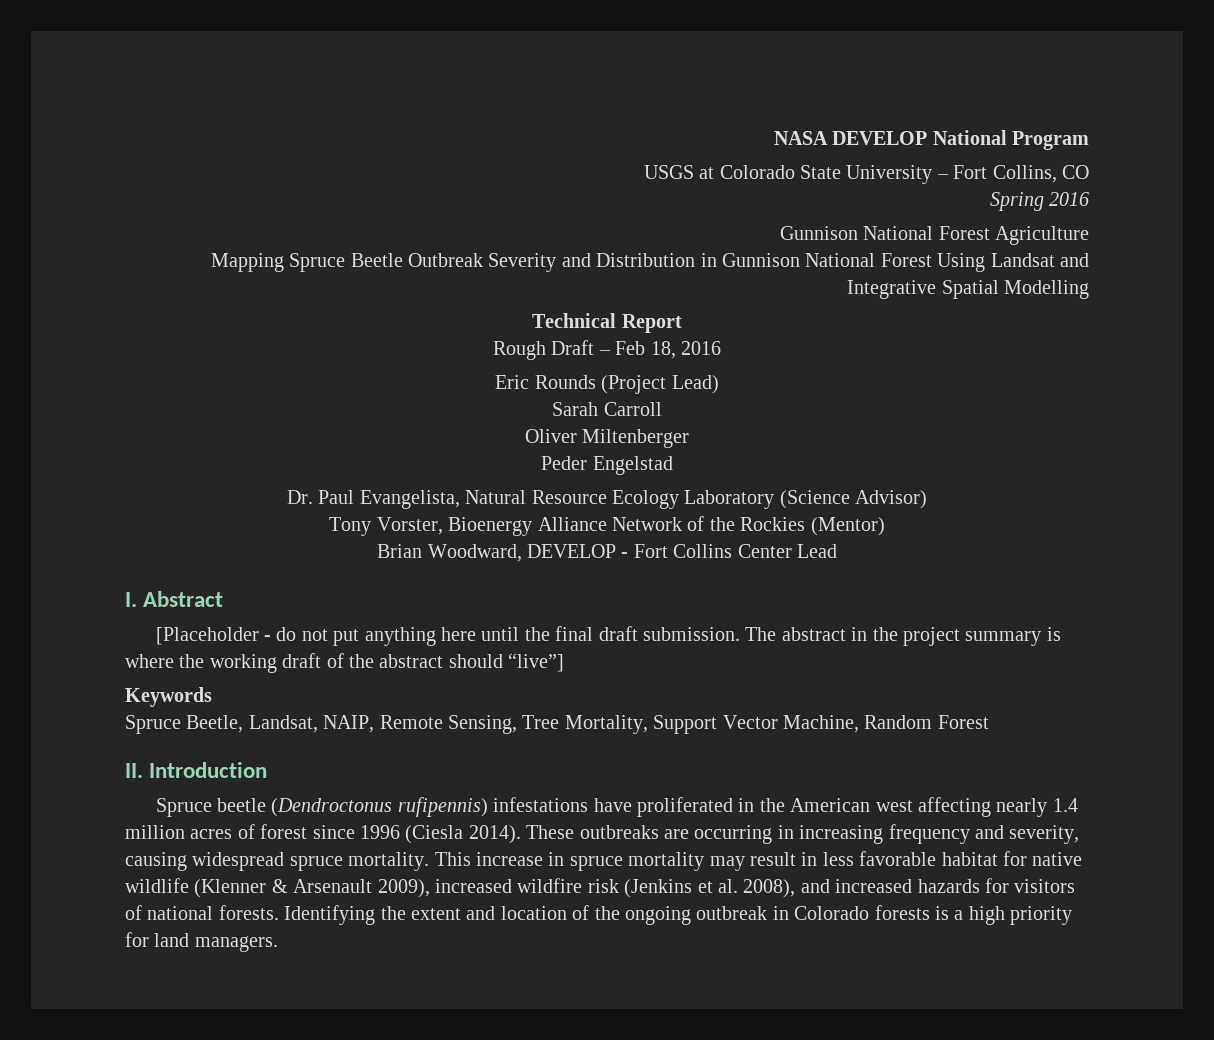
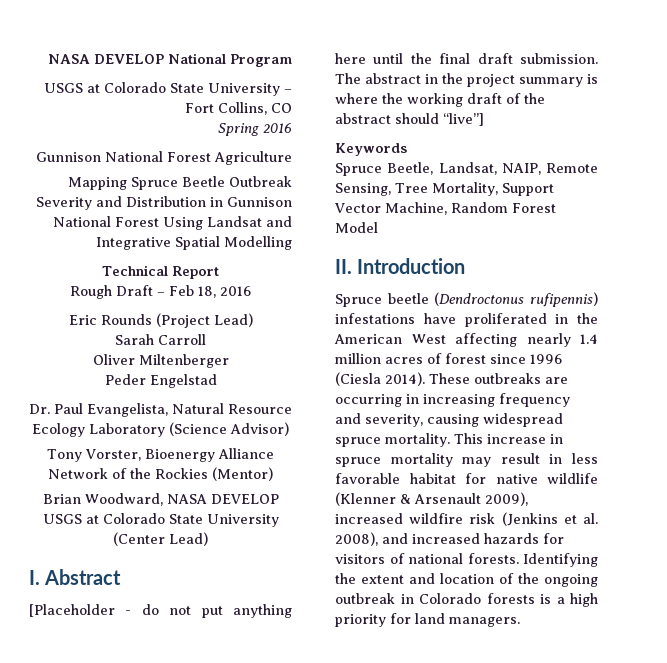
- Brian Woodward, DEVELOP - Fort Collins Center Lead
+ Brian Woodward, NASA DEVELOP USGS at Colorado State University (Center Lead)
- Spruce Beetle, Landsat, NAIP, Remote Sensing, Tree Mortality, Support Vector Machine, Random Forest
+ Spruce Beetle, Landsat, NAIP, Remote Sensing, Tree Mortality, Support Vector Machine, Random Forest Model
- Spruce beetle (Dendroctonus rufipennis) infestations have proliferated in the American west affecting nearly 1.4 million acres of forest since 1996 (Ciesla 2014).
+ Spruce beetle (Dendroctonus rufipennis) infestations have proliferated in the American West affecting nearly 1.4 million acres of forest since 1996 (Ciesla 2014).

